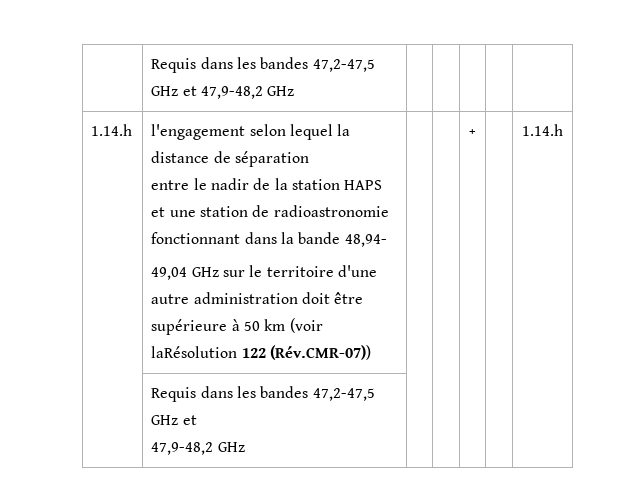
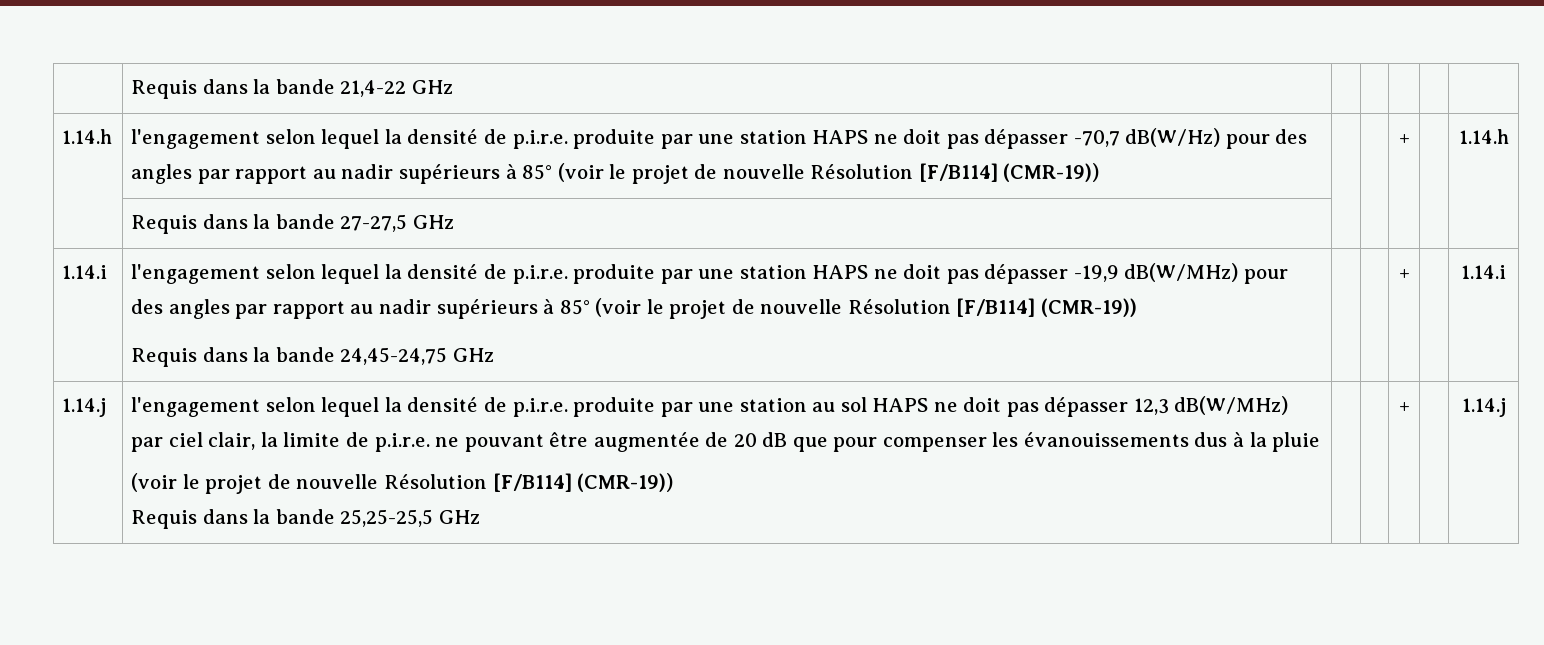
- | Requis dans les bandes 47,2-47,5 GHz et 47,9-48,2 GHz | | | | |
+ | Requis dans la bande 21,4-22 GHz | | | | |
- l'engagement selon lequel la distance de séparation
- entre le nadir de la station HAPS et une station de radioastronomie fonctionnant dans la bande 48,94-
- 49,04 GHz sur le territoire d'une autre administration doit être supérieure à 50 km (voir laRésolution 122 (Rév.CMR-07)) | | | + | | 1.14.h
- | Requis dans les bandes 47,2-47,5 GHz et
- 47,9-48,2 GHz | | | | |
+ l'engagement selon lequel la densité de p.i.r.e. produite par une station HAPS ne doit pas dépasser -70,7 dB(W/Hz) pour des angles par rapport au nadir supérieurs à 85° (voir le projet de nouvelle Résolution [F/B114] (CMR-19)) | | | + | | 1.14.h
+ | Requis dans la bande 27-27,5 GHz | | | | |
+ 1.14.i | l'engagement selon lequel la densité de p.i.r.e. produite par une station HAPS ne doit pas dépasser -19,9 dB(W/MHz) pour des angles par rapport au nadir supérieurs à 85° (voir le projet de nouvelle Résolution [F/B114] (CMR-19))
+ Requis dans la bande 24,45-24,75 GHz | | | + | | 1.14.i
+ 1.14.j | l'engagement selon lequel la densité de p.i.r.e. produite par une station au sol HAPS ne doit pas dépasser 12,3 dB(W/MHz) par ciel clair, la limite de p.i.r.e. ne pouvant être augmentée de 20 dB que pour compenser les évanouissements dus à la pluie
+ (voir le projet de nouvelle Résolution [F/B114] (CMR-19))
+ Requis dans la bande 25,25-25,5 GHz | | | + | | 1.14.j

